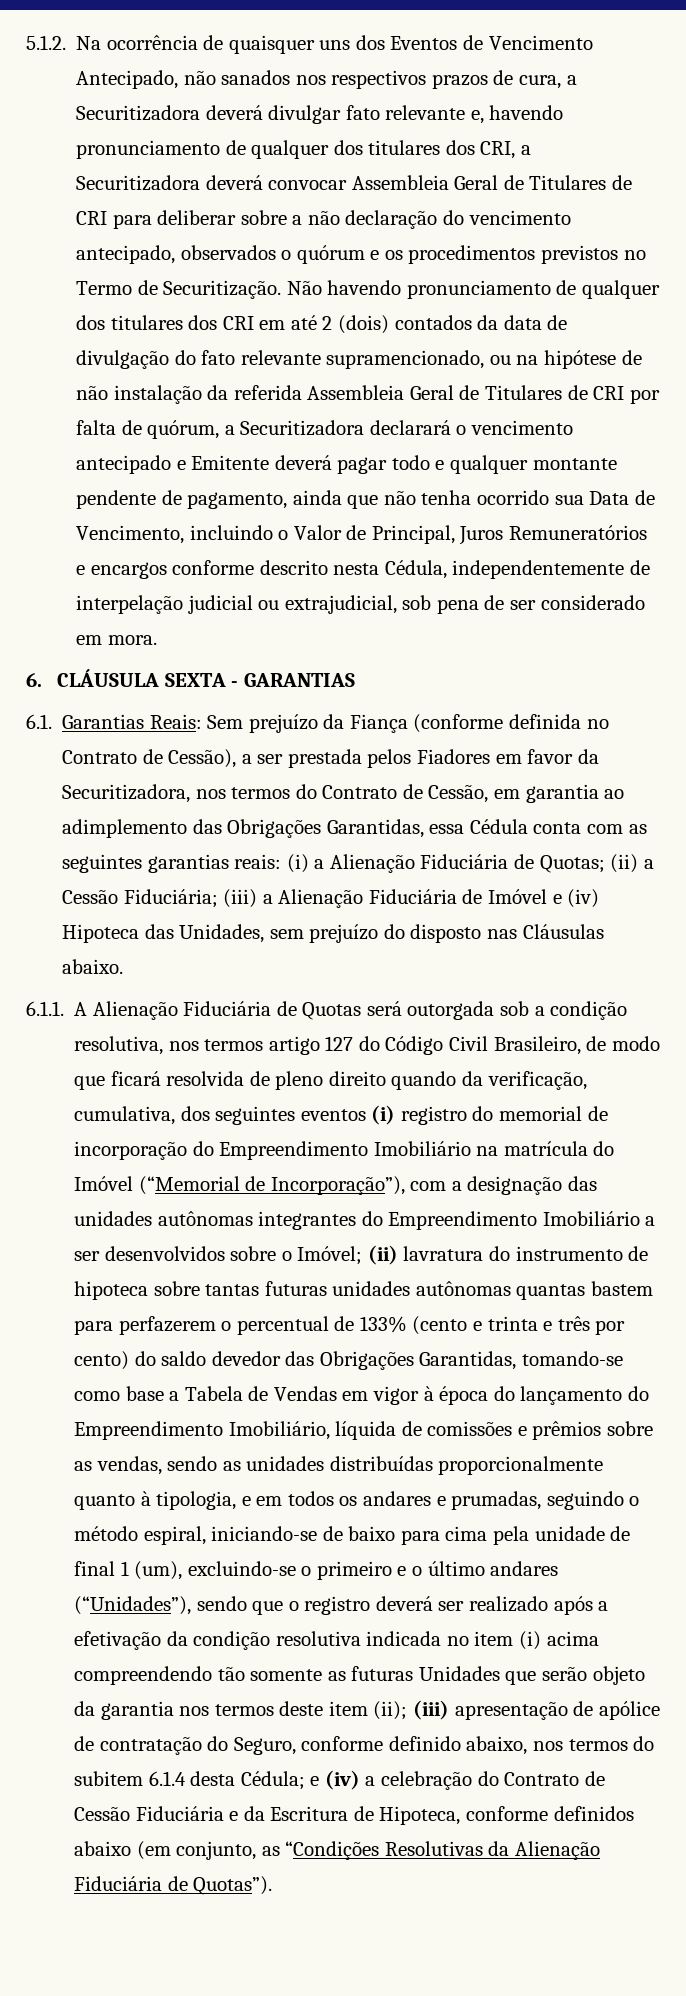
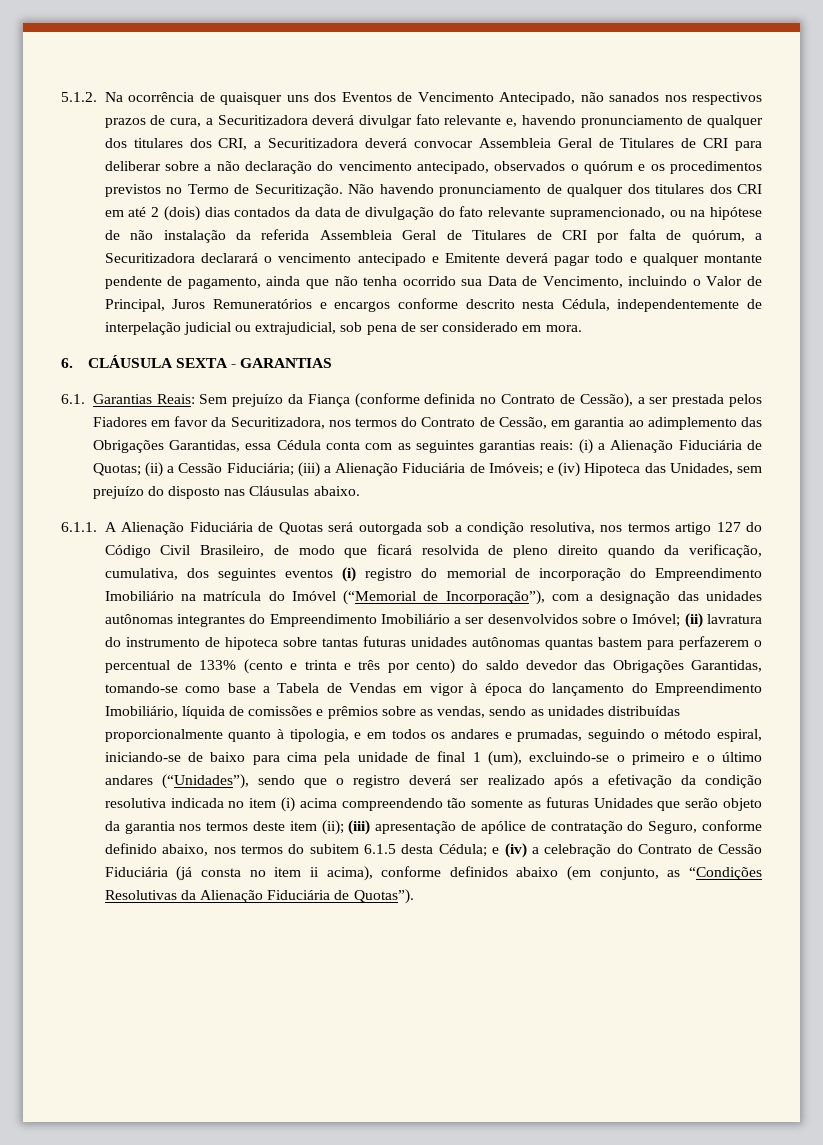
- Não havendo pronunciamento de qualquer dos titulares dos CRI em até 2 (dois) contados da data de divulgação do fato relevante supramencionado, ou na hipótese de não instalação da referida Assembleia Geral de Titulares de CRI por falta de quórum, a Securitizadora declarará o vencimento antecipado e Emitente deverá pagar todo e qualquer montante pendente de pagamento, ainda que não tenha ocorrido sua Data de Vencimento, incluindo o Valor de Principal, Juros Remuneratórios e encargos conforme descrito nesta Cédula, independentemente de interpelação judicial ou extrajudicial, sob pena de ser considerado em mora.
+ Não havendo pronunciamento de qualquer dos titulares dos CRI em até 2 (dois) dias contados da data de divulgação do fato relevante supramencionado, ou na hipótese de não instalação da referida Assembleia Geral de Titulares de CRI por falta de quórum, a Securitizadora declarará o vencimento antecipado e Emitente deverá pagar todo e qualquer montante pendente de pagamento, ainda que não tenha ocorrido sua Data de Vencimento, incluindo o Valor de Principal, Juros Remuneratórios e encargos conforme descrito nesta Cédula, independentemente de interpelação judicial ou extrajudicial, sob pena de ser considerado em mora.
- (iii) a Alienação Fiduciária de Imóvel e (iv) Hipoteca das Unidades, sem prejuízo do disposto nas Cláusulas abaixo.
+ (iii) a Alienação Fiduciária de Imóveis; e (iv) Hipoteca das Unidades, sem prejuízo do disposto nas Cláusulas abaixo.
- (iii) apresentação de apólice de contratação do Seguro, conforme definido abaixo, nos termos do subitem 6.1.4 desta Cédula;
+ (iii) apresentação de apólice de contratação do Seguro, conforme definido abaixo, nos termos do subitem 6.1.5 desta Cédula;
- e (iv) a celebração do Contrato de Cessão Fiduciária e da Escritura de Hipoteca, conforme definidos abaixo (em conjunto, as “Condições Resolutivas da Alienação Fiduciária de Quotas”).
+ e (iv) a celebração do Contrato de Cessão Fiduciária (já consta no item ii acima), conforme definidos abaixo (em conjunto, as “Condições Resolutivas da Alienação Fiduciária de Quotas”).

